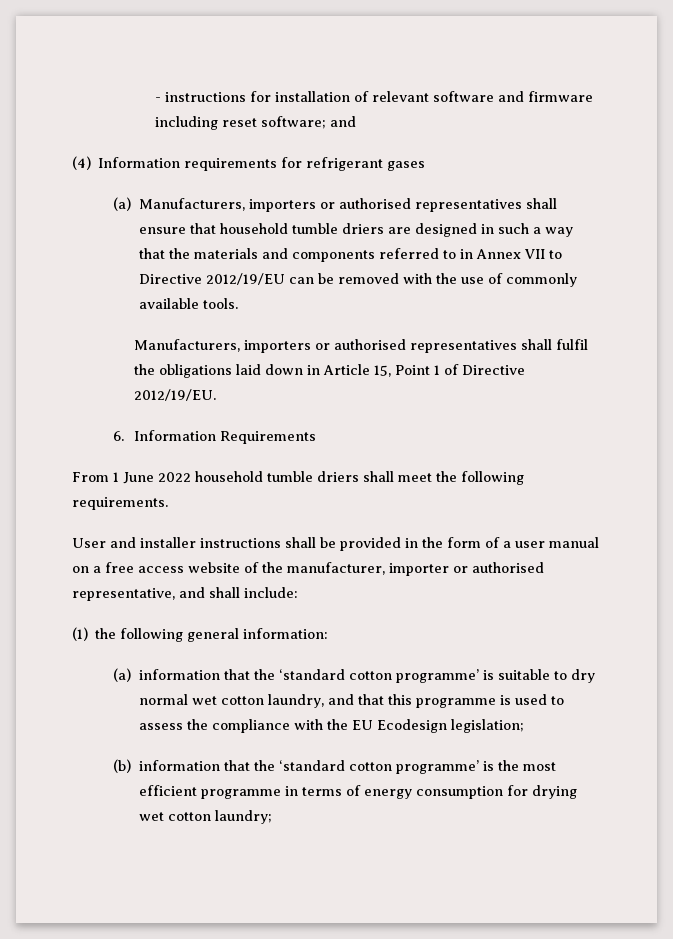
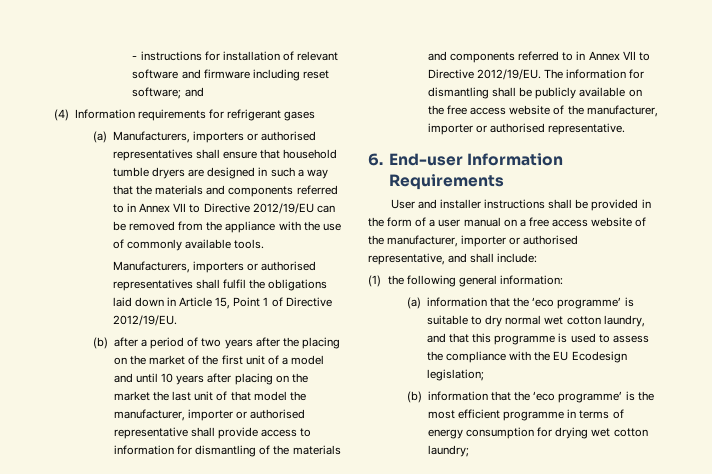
- (a) Manufacturers, importers or authorised representatives shall ensure that household tumble driers are designed in such a way that the materials and components referred to in Annex VII to Directive 2012/19/EU can be removed with the use of commonly available tools.
+ (a) Manufacturers, importers or authorised representatives shall ensure that household tumble dryers are designed in such a way that the materials and components referred to in Annex VII to Directive 2012/19/EU can be removed from the appliance with the use of commonly available tools.
- 6. Information Requirements
- From 1 June 2022 household tumble driers shall meet the following requirements.
+ (b) after a period of two years after the placing on the market of the first unit of a model and until 10 years after placing on the market the last unit of that model the manufacturer, importer or authorised representative shall provide access to information for dismantling of the materials and components referred to in Annex VII to Directive 2012/19/EU. The information for dismantling shall be publicly available on the free access website of the manufacturer, importer or authorised representative.
+ 6. End-user Information Requirements
- (a) information that the ‘standard cotton programme’ is suitable to dry normal wet cotton laundry, and that this programme is used to assess the compliance with the EU Ecodesign legislation;
+ (a) information that the ‘eco programme’ is suitable to dry normal wet cotton laundry, and that this programme is used to assess the compliance with the EU Ecodesign legislation;
- (b) information that the ‘standard cotton programme’ is the most efficient programme in terms of energy consumption for drying wet cotton laundry;
+ (b) information that the ‘eco programme’ is the most efficient programme in terms of energy consumption for drying wet cotton laundry;

